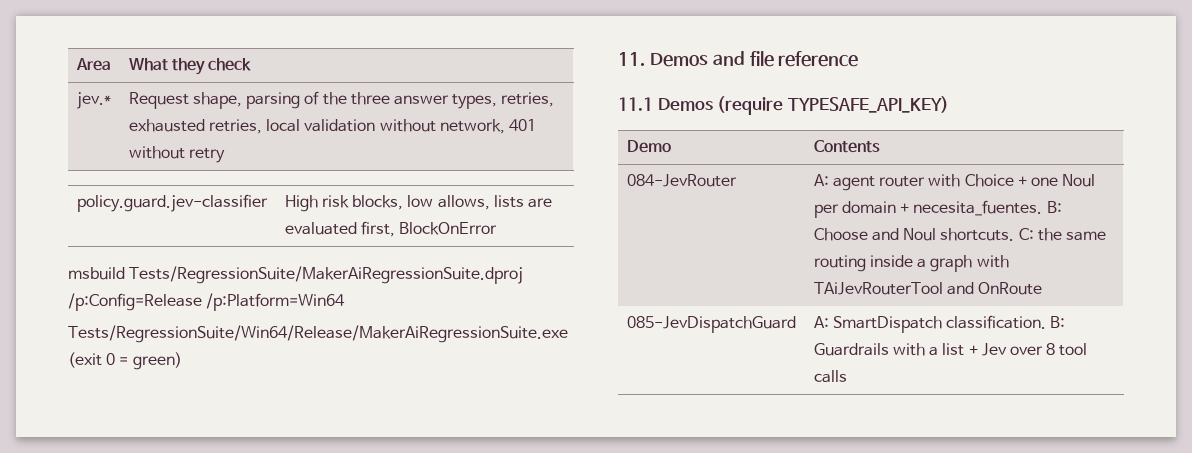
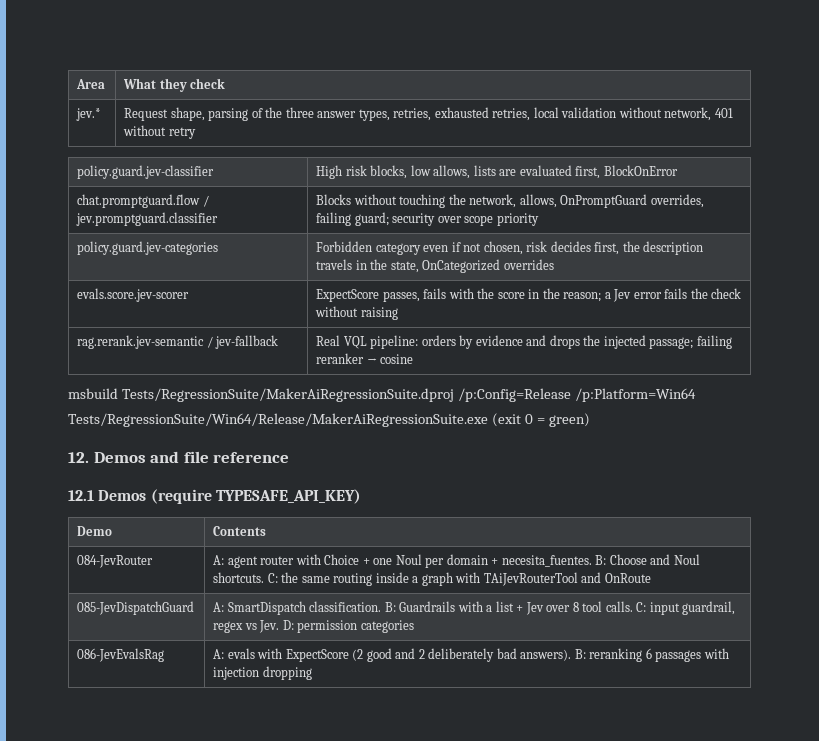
+ chat.promptguard.flow / jev.promptguard.classifier | Blocks without touching the network, allows, OnPromptGuard overrides, failing guard; security over scope priority
+ policy.guard.jev-categories | Forbidden category even if not chosen, risk decides first, the description travels in the state, OnCategorized overrides
+ evals.score.jev-scorer | ExpectScore passes, fails with the score in the reason; a Jev error fails the check without raising
+ rag.rerank.jev-semantic / jev-fallback | Real VQL pipeline: orders by evidence and drops the injected passage; failing reranker → cosine
- 11. Demos and file reference
+ 12. Demos and file reference
- 11.1 Demos (require TYPESAFE_API_KEY)
+ 12.1 Demos (require TYPESAFE_API_KEY)
- 085-JevDispatchGuard | A: SmartDispatch classification. B: Guardrails with a list + Jev over 8 tool calls
+ 085-JevDispatchGuard | A: SmartDispatch classification. B: Guardrails with a list + Jev over 8 tool calls. C: input guardrail, regex vs Jev. D: permission categories
+ 086-JevEvalsRag | A: evals with ExpectScore (2 good and 2 deliberately bad answers). B: reranking 6 passages with injection dropping

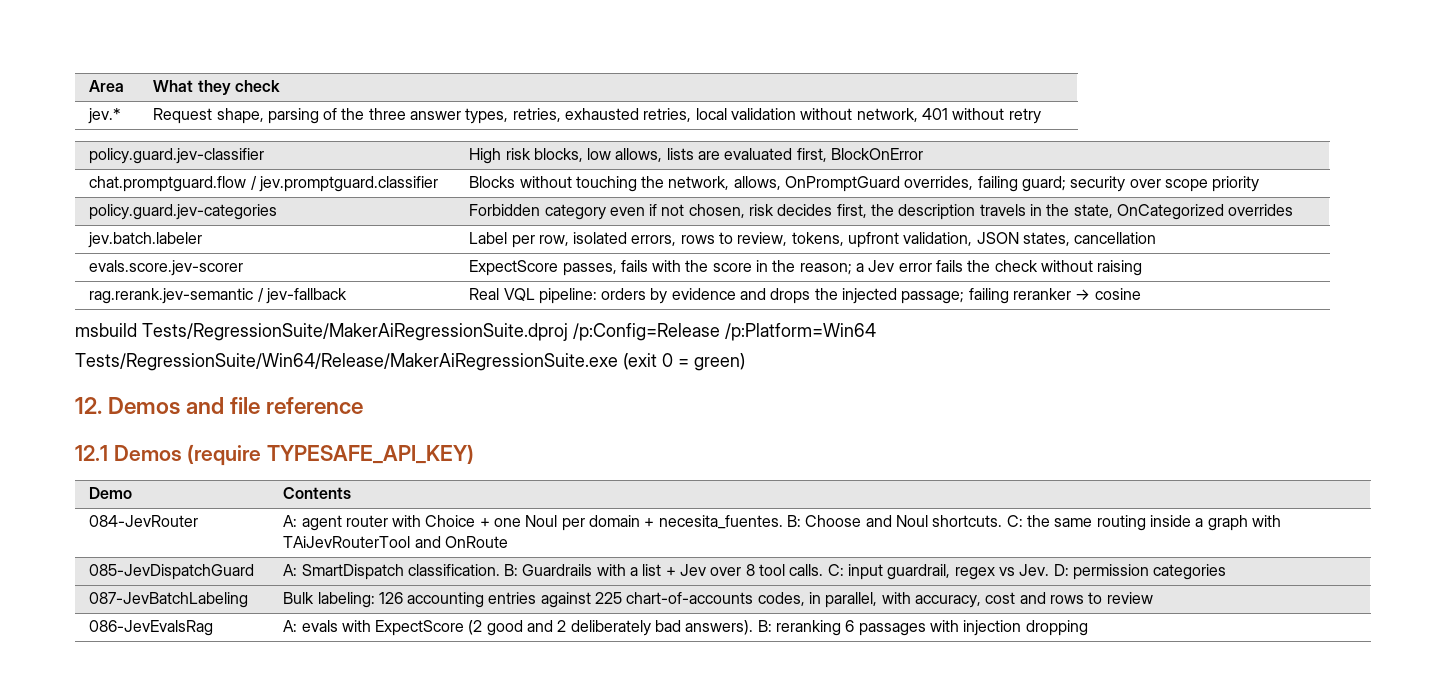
+ jev.batch.labeler | Label per row, isolated errors, rows to review, tokens, upfront validation, JSON states, cancellation
+ 087-JevBatchLabeling | Bulk labeling: 126 accounting entries against 225 chart-of-accounts codes, in parallel, with accuracy, cost and rows to review

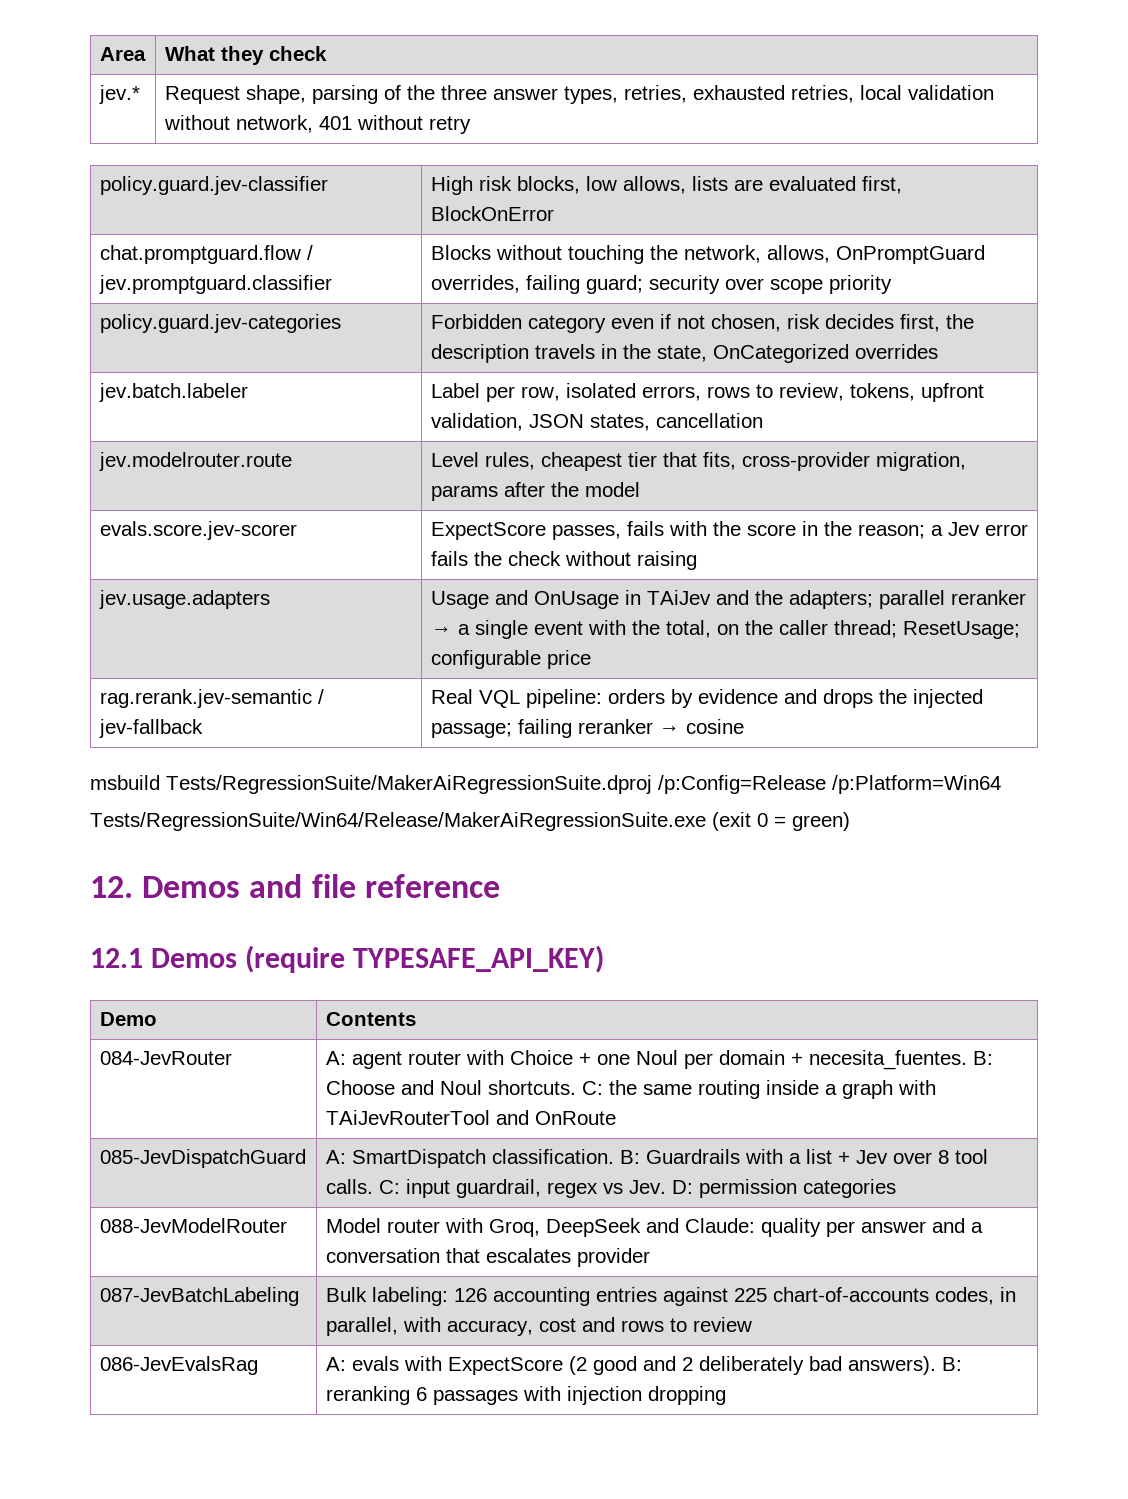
+ jev.modelrouter.route | Level rules, cheapest tier that fits, cross-provider migration, params after the model
+ jev.usage.adapters | Usage and OnUsage in TAiJev and the adapters; parallel reranker → a single event with the total, on the caller thread; ResetUsage; configurable price
+ 088-JevModelRouter | Model router with Groq, DeepSeek and Claude: quality per answer and a conversation that escalates provider

